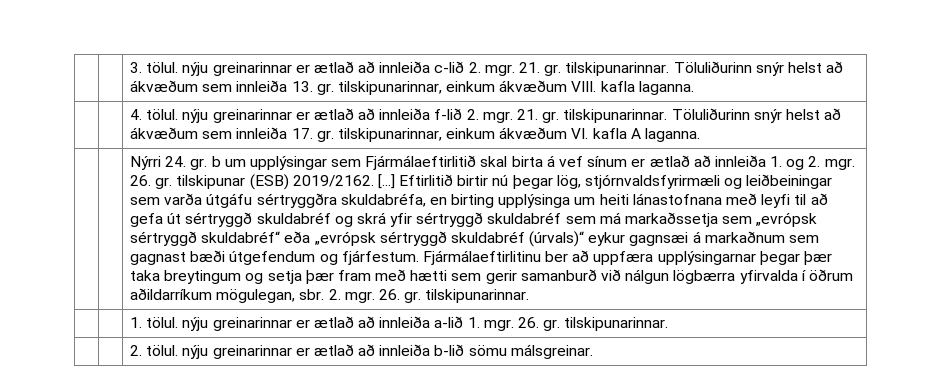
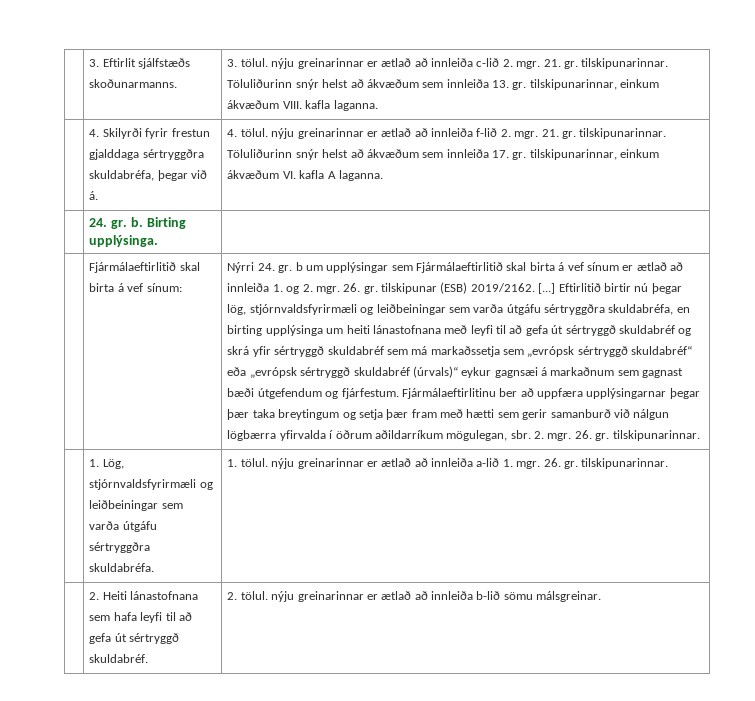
- | | 3. tölul. nýju greinarinnar er ætlað að innleiða c-lið 2. mgr. 21. gr. tilskipunarinnar. Töluliðurinn snýr helst að ákvæðum sem innleiða 13. gr. tilskipunarinnar, einkum ákvæðum VIII. kafla laganna.
+ | 3. Eftirlit sjálfstæðs skoðunarmanns. | 3. tölul. nýju greinarinnar er ætlað að innleiða c-lið 2. mgr. 21. gr. tilskipunarinnar. Töluliðurinn snýr helst að ákvæðum sem innleiða 13. gr. tilskipunarinnar, einkum ákvæðum VIII. kafla laganna.
- | | 4. tölul. nýju greinarinnar er ætlað að innleiða f-lið 2. mgr. 21. gr. tilskipunarinnar. Töluliðurinn snýr helst að ákvæðum sem innleiða 17. gr. tilskipunarinnar, einkum ákvæðum VI. kafla A laganna.
+ | 4. Skilyrði fyrir frestun gjalddaga sértryggðra skuldabréfa, þegar við á. | 4. tölul. nýju greinarinnar er ætlað að innleiða f-lið 2. mgr. 21. gr. tilskipunarinnar. Töluliðurinn snýr helst að ákvæðum sem innleiða 17. gr. tilskipunarinnar, einkum ákvæðum VI. kafla A laganna.
+ 24. gr. b. Birting upplýsinga. |
+ | Fjármálaeftirlitið skal birta á vef sínum:
- | | 1. tölul. nýju greinarinnar er ætlað að innleiða a-lið 1. mgr. 26. gr. tilskipunarinnar.
+ | 1. Lög, stjórnvaldsfyrirmæli og leiðbeiningar sem varða útgáfu sértryggðra skuldabréfa. | 1. tölul. nýju greinarinnar er ætlað að innleiða a-lið 1. mgr. 26. gr. tilskipunarinnar.
- | | 2. tölul. nýju greinarinnar er ætlað að innleiða b-lið sömu málsgreinar.
+ | 2. Heiti lánastofnana sem hafa leyfi til að gefa út sértryggð skuldabréf. | 2. tölul. nýju greinarinnar er ætlað að innleiða b-lið sömu málsgreinar.

